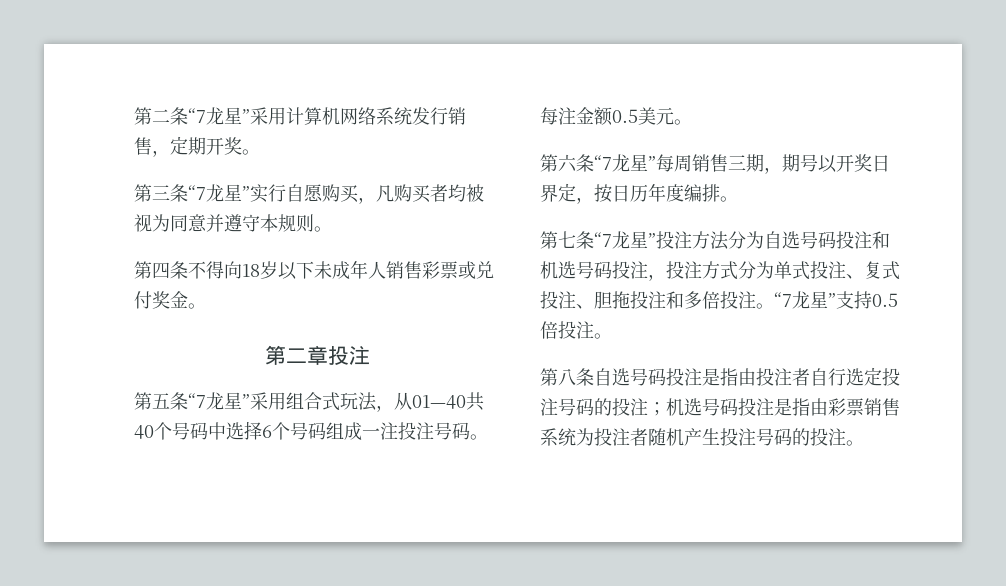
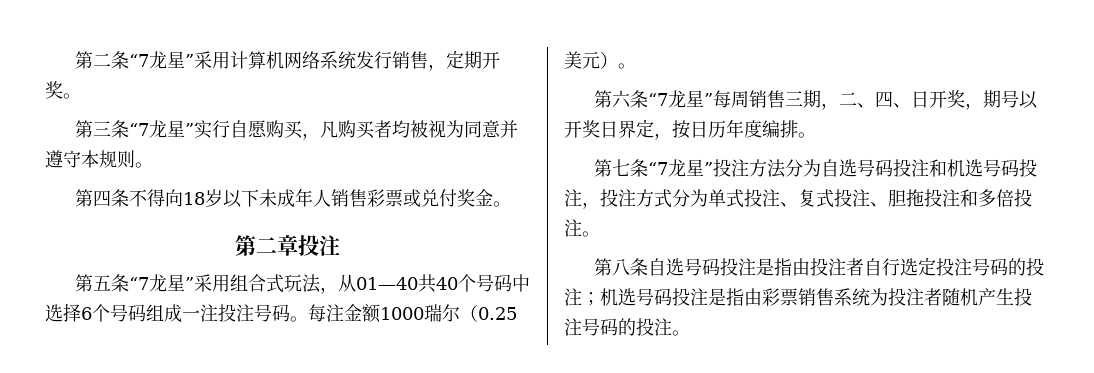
- 每注金额0.5美元。
+ 每注金额1000瑞尔（0.25美元）。
- 第六条“7龙星”每周销售三期，期号以开奖日界定，按日历年度编排。
+ 第六条“7龙星”每周销售三期，二、四、日开奖，期号以开奖日界定，按日历年度编排。
- “7龙星”支持0.5倍投注。

